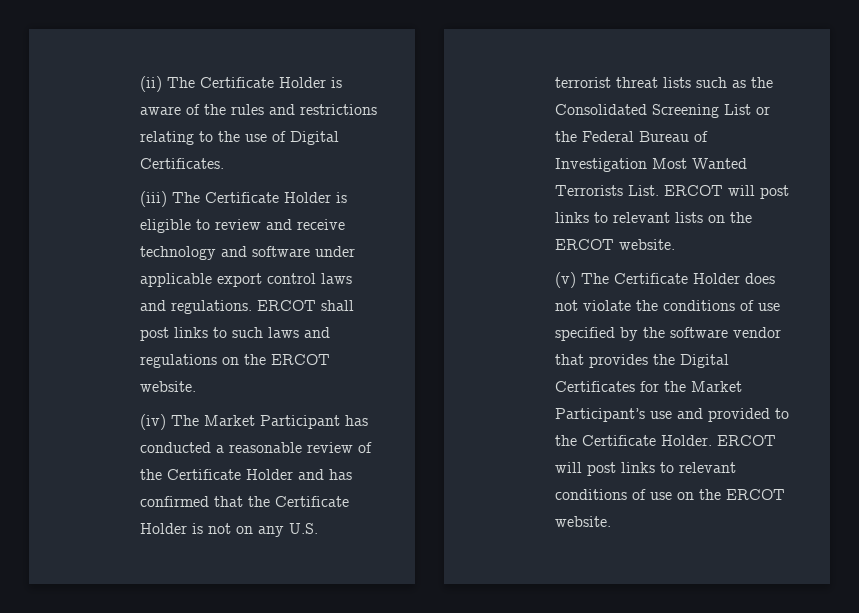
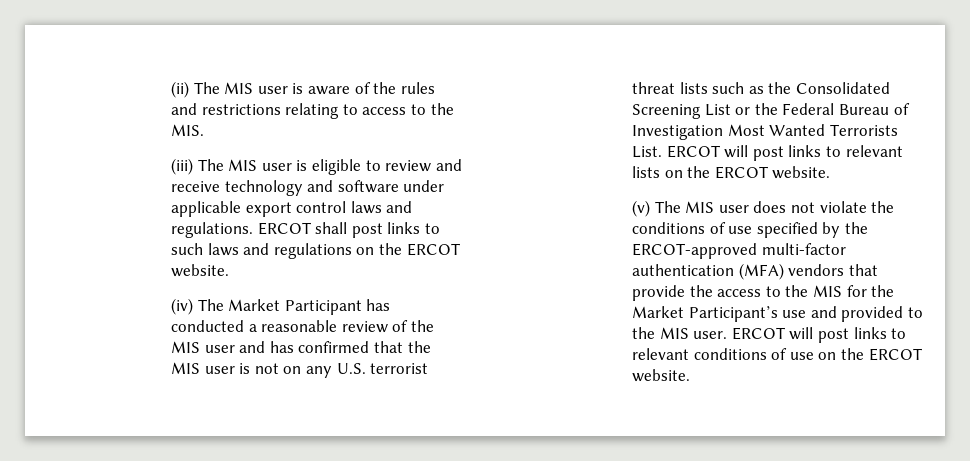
- (ii) The Certificate Holder is aware of the rules and restrictions relating to the use of Digital Certificates.
+ (ii) The MIS user is aware of the rules and restrictions relating to access to the MIS.
- (iii) The Certificate Holder is eligible to review and receive technology and software under applicable export control laws and regulations.
+ (iii) The MIS user is eligible to review and receive technology and software under applicable export control laws and regulations.
- (iv) The Market Participant has conducted a reasonable review of the Certificate Holder and has confirmed that the Certificate Holder is not on any U.S. terrorist threat lists such as the Consolidated Screening List or the Federal Bureau of Investigation Most Wanted Terrorists List.
+ (iv) The Market Participant has conducted a reasonable review of the MIS user and has confirmed that the MIS user is not on any U.S. terrorist threat lists such as the Consolidated Screening List or the Federal Bureau of Investigation Most Wanted Terrorists List.
- (v) The Certificate Holder does not violate the conditions of use specified by the software vendor that provides the Digital Certificates for the Market Participant’s use and provided to the Certificate Holder.
+ (v) The MIS user does not violate the conditions of use specified by the ERCOT-approved multi-factor authentication (MFA) vendors that provide the access to the MIS for the Market Participant’s use and provided to the MIS user.

